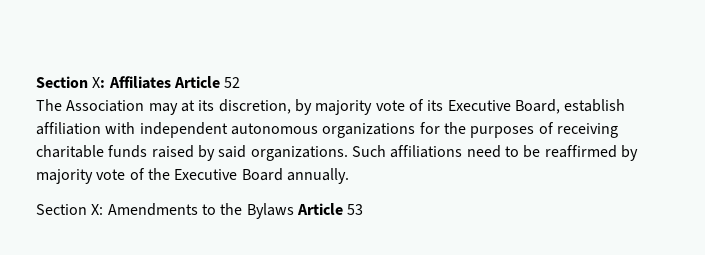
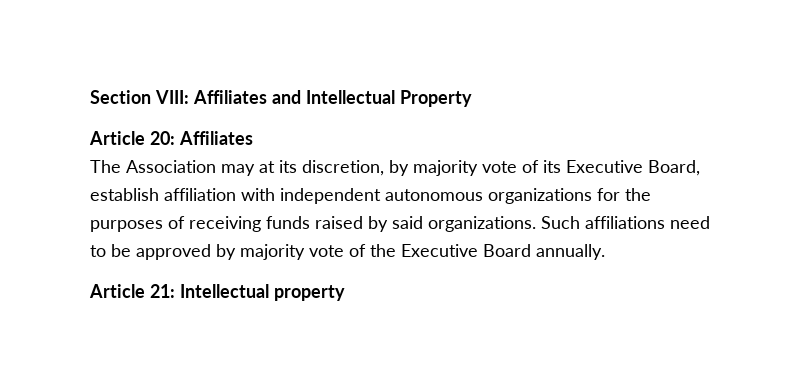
- Section X: Affiliates Article 52
+ Section VIII: Affiliates and Intellectual Property
+ Article 20: Affiliates
- The Association may at its discretion, by majority vote of its Executive Board, establish affiliation with independent autonomous organizations for the purposes of receiving charitable funds raised by said organizations.
+ The Association may at its discretion, by majority vote of its Executive Board, establish affiliation with independent autonomous organizations for the purposes of receiving funds raised by said organizations.
- Such affiliations need to be reaffirmed by majority vote of the Executive Board annually.
+ Such affiliations need to be approved by majority vote of the Executive Board annually.
- Section X: Amendments to the Bylaws Article 53
+ Article 21: Intellectual property

